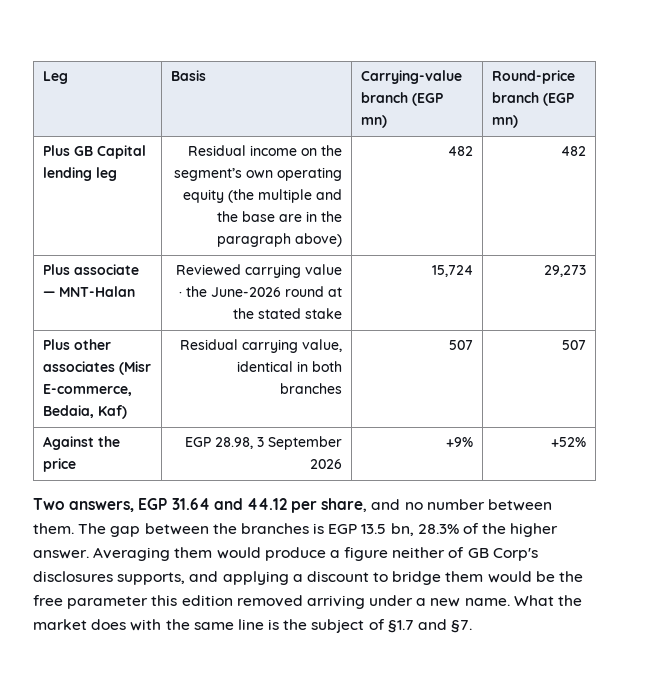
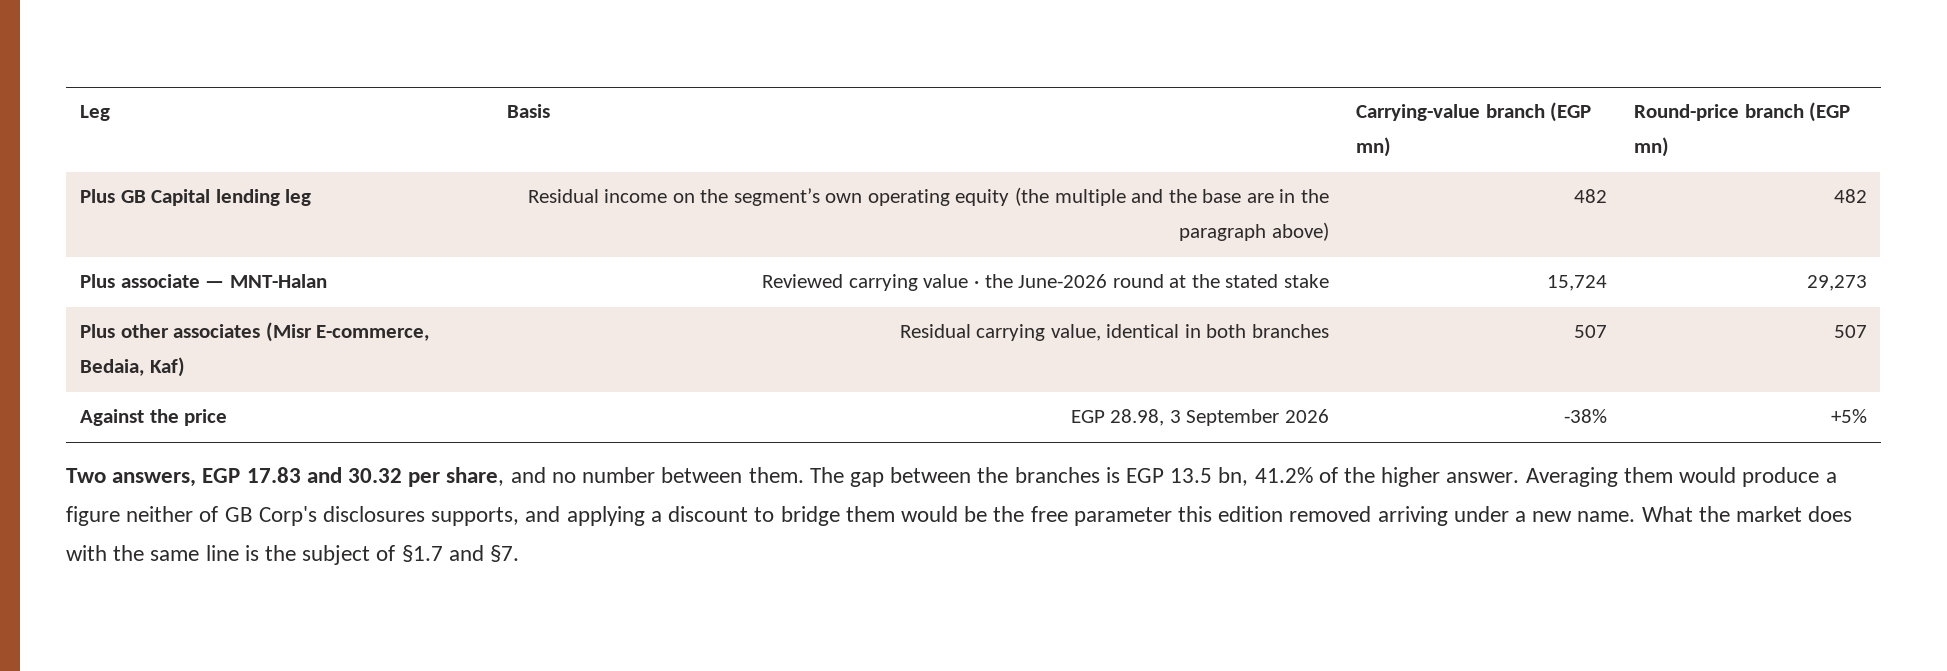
- Against the price | EGP 28.98, 3 September 2026 | +9% | +52%
+ Against the price | EGP 28.98, 3 September 2026 | -38% | +5%
- Two answers, EGP 31.64 and 44.12 per share, and no number between them.
+ Two answers, EGP 17.83 and 30.32 per share, and no number between them.
- The gap between the branches is EGP 13.5 bn, 28.3% of the higher answer.
+ The gap between the branches is EGP 13.5 bn, 41.2% of the higher answer.

